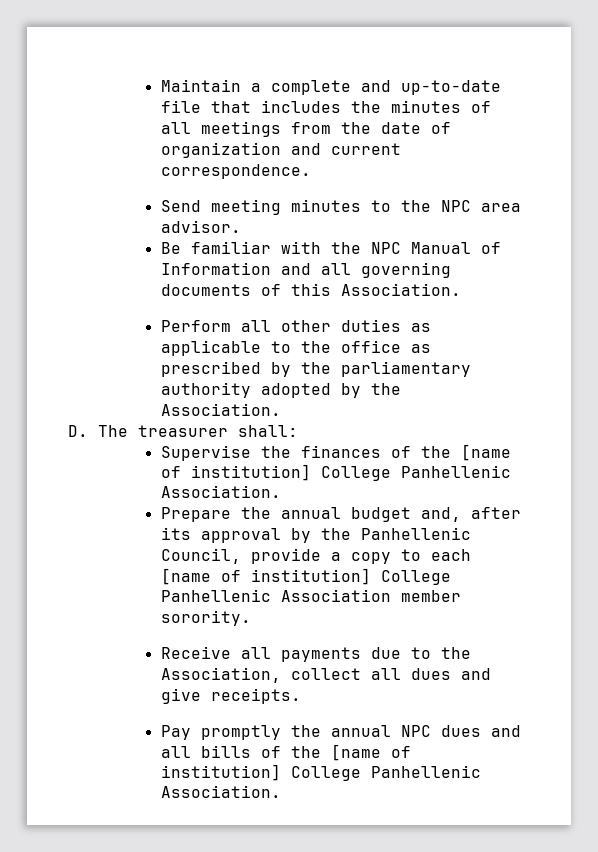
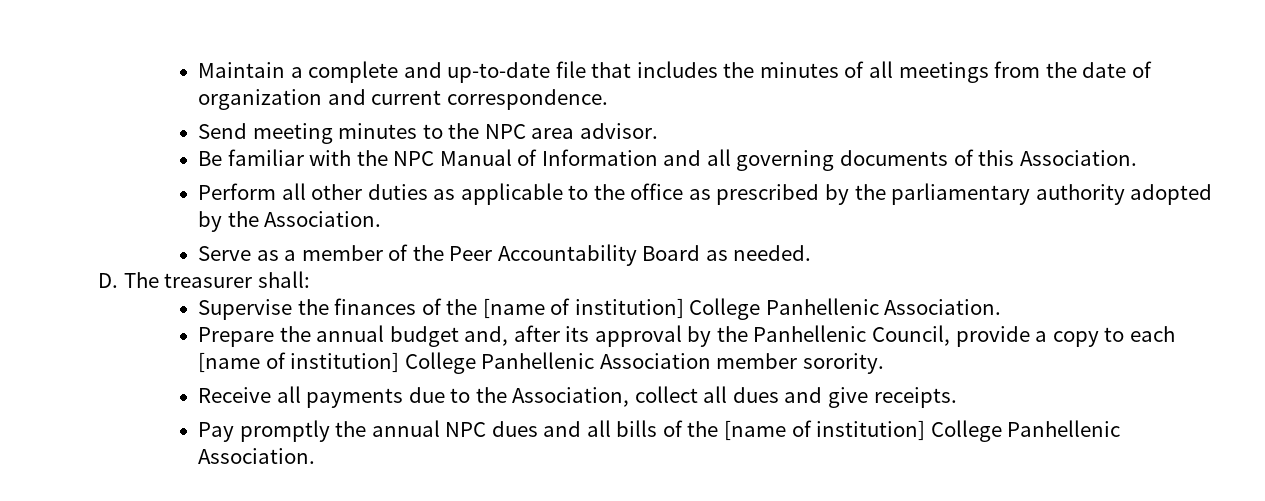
+ Serve as a member of the Peer Accountability Board as needed.

